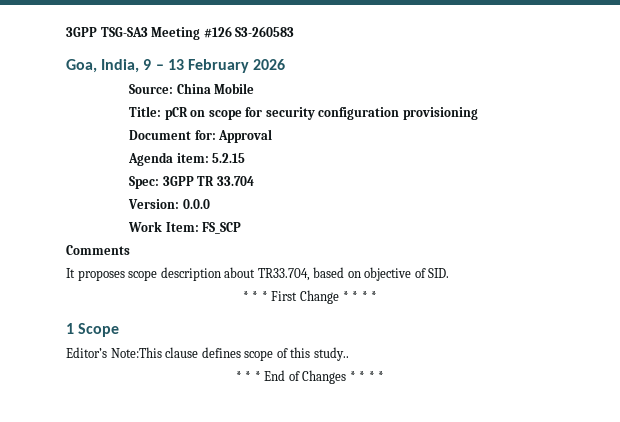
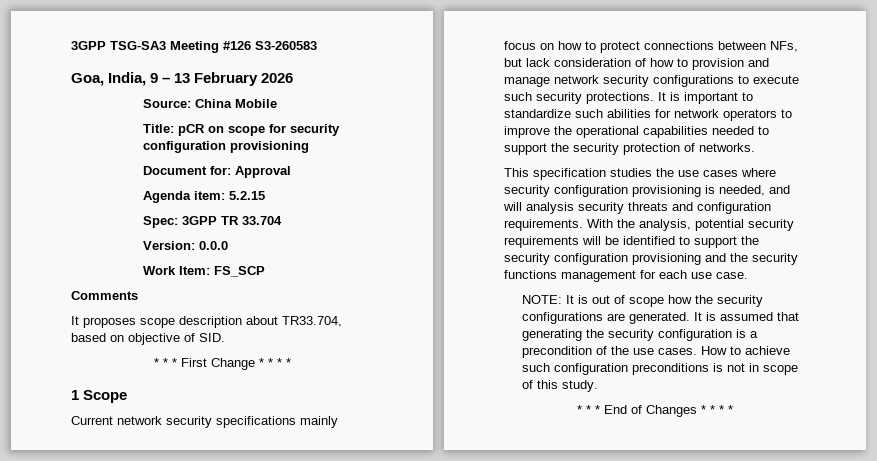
- Editor’s Note:This clause defines scope of this study..
+ Current network security specifications mainly focus on how to protect connections between NFs, but lack consideration of how to provision and manage network security configurations to execute such security protections. It is important to standardize such abilities for network operators to improve the operational capabilities needed to support the security protection of networks.
+ This specification studies the use cases where security configuration provisioning is needed, and will analysis security threats and configuration requirements. With the analysis, potential security requirements will be identified to support the security configuration provisioning and the security functions management for each use case.
+ NOTE: It is out of scope how the security configurations are generated. It is assumed that generating the security configuration is a precondition of the use cases. How to achieve such configuration preconditions is not in scope of this study.

